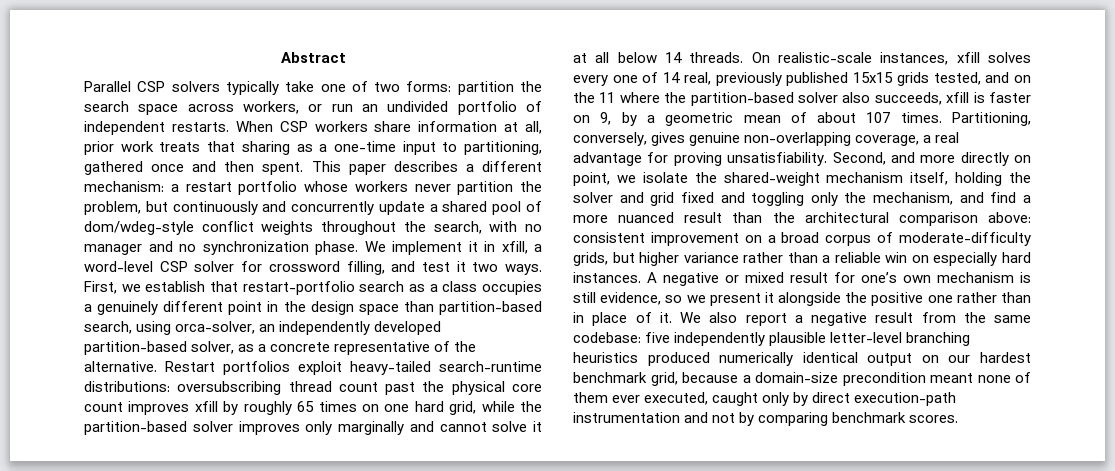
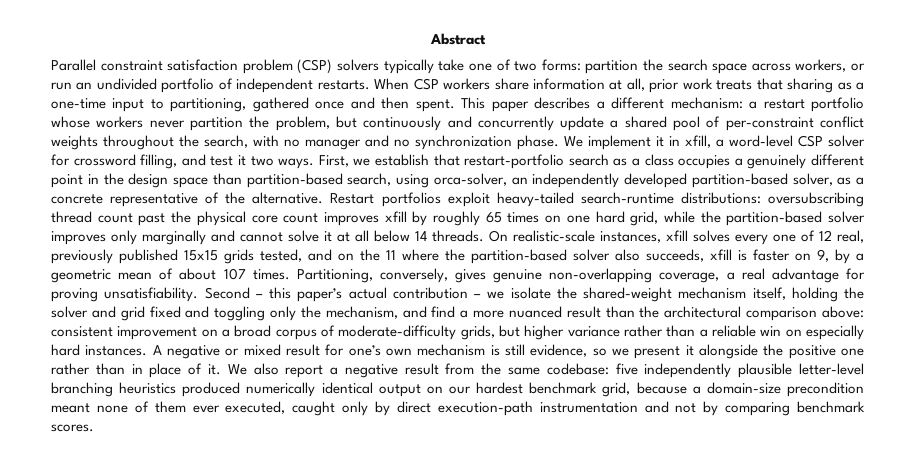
- Parallel CSP solvers typically take one of two forms: partition the search space across workers, or run an undivided portfolio of independent restarts.
+ Parallel constraint satisfaction problem (CSP) solvers typically take one of two forms: partition the search space across workers, or run an undivided portfolio of independent restarts.
- This paper describes a different mechanism: a restart portfolio whose workers never partition the problem, but continuously and concurrently update a shared pool of dom/wdeg-style conflict weights throughout the search, with no manager and no synchronization phase.
+ This paper describes a different mechanism: a restart portfolio whose workers never partition the problem, but continuously and concurrently update a shared pool of per-constraint conflict weights throughout the search, with no manager and no synchronization phase.
- On realistic-scale instances, xfill solves every one of 14 real, previously published 15x15 grids tested, and on the 11 where the partition-based solver also succeeds, xfill is faster on 9, by a geometric mean of about 107 times.
+ On realistic-scale instances, xfill solves every one of 12 real, previously published 15x15 grids tested, and on the 11 where the partition-based solver also succeeds, xfill is faster on 9, by a geometric mean of about 107 times.
- Second, and more directly on point, we isolate the shared-weight mechanism itself, holding the solver and grid fixed and toggling only the mechanism, and find a more nuanced result than the architectural comparison above: consistent improvement on a broad corpus of moderate-difficulty grids, but higher variance rather than a reliable win on especially hard instances.
+ Second – this paper’s actual contribution – we isolate the shared-weight mechanism itself, holding the solver and grid fixed and toggling only the mechanism, and find a more nuanced result than the architectural comparison above: consistent improvement on a broad corpus of moderate-difficulty grids, but higher variance rather than a reliable win on especially hard instances.

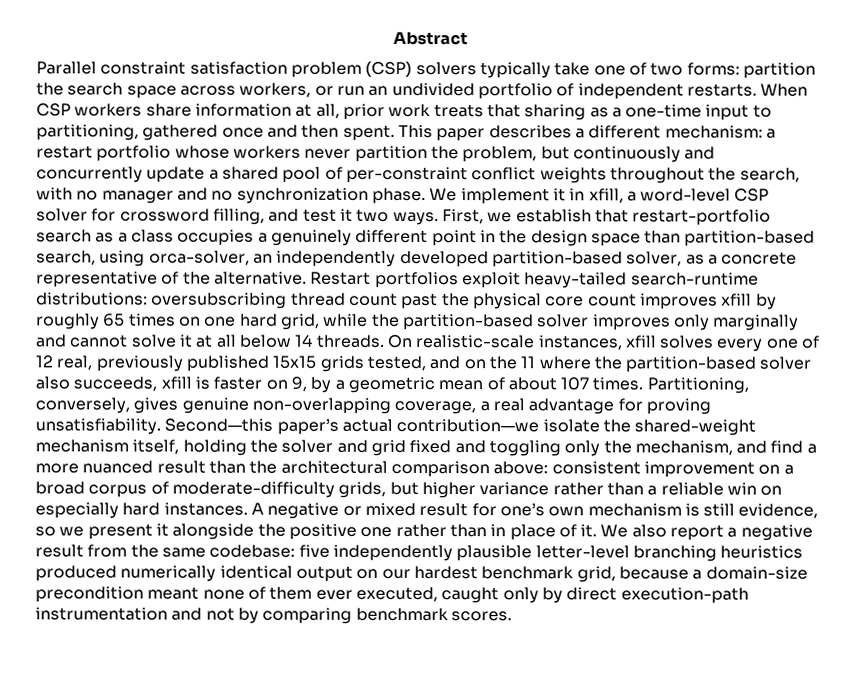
- Second – this paper’s actual contribution – we isolate the shared-weight mechanism itself, holding the solver and grid fixed and toggling only the mechanism, and find a more nuanced result than the architectural comparison above: consistent improvement on a broad corpus of moderate-difficulty grids, but higher variance rather than a reliable win on especially hard instances.
+ Second—this paper’s actual contribution—we isolate the shared-weight mechanism itself, holding the solver and grid fixed and toggling only the mechanism, and find a more nuanced result than the architectural comparison above: consistent improvement on a broad corpus of moderate-difficulty grids, but higher variance rather than a reliable win on especially hard instances.

